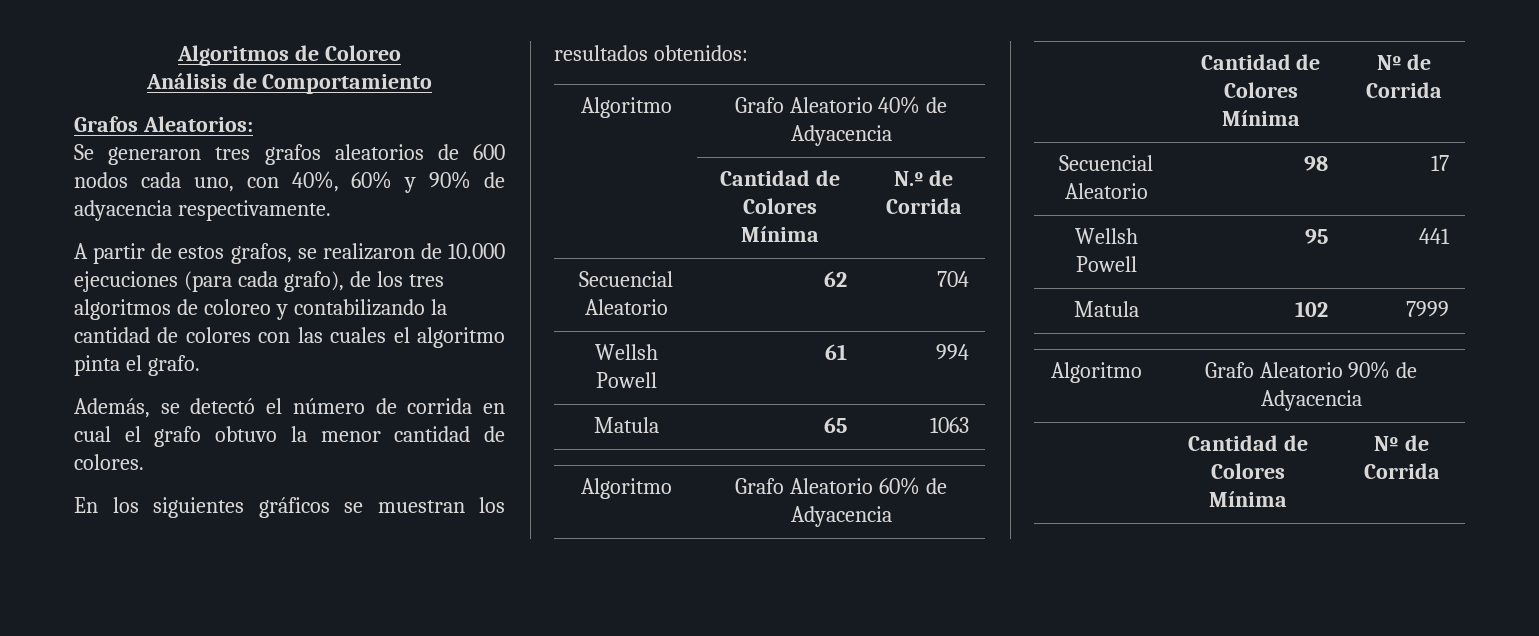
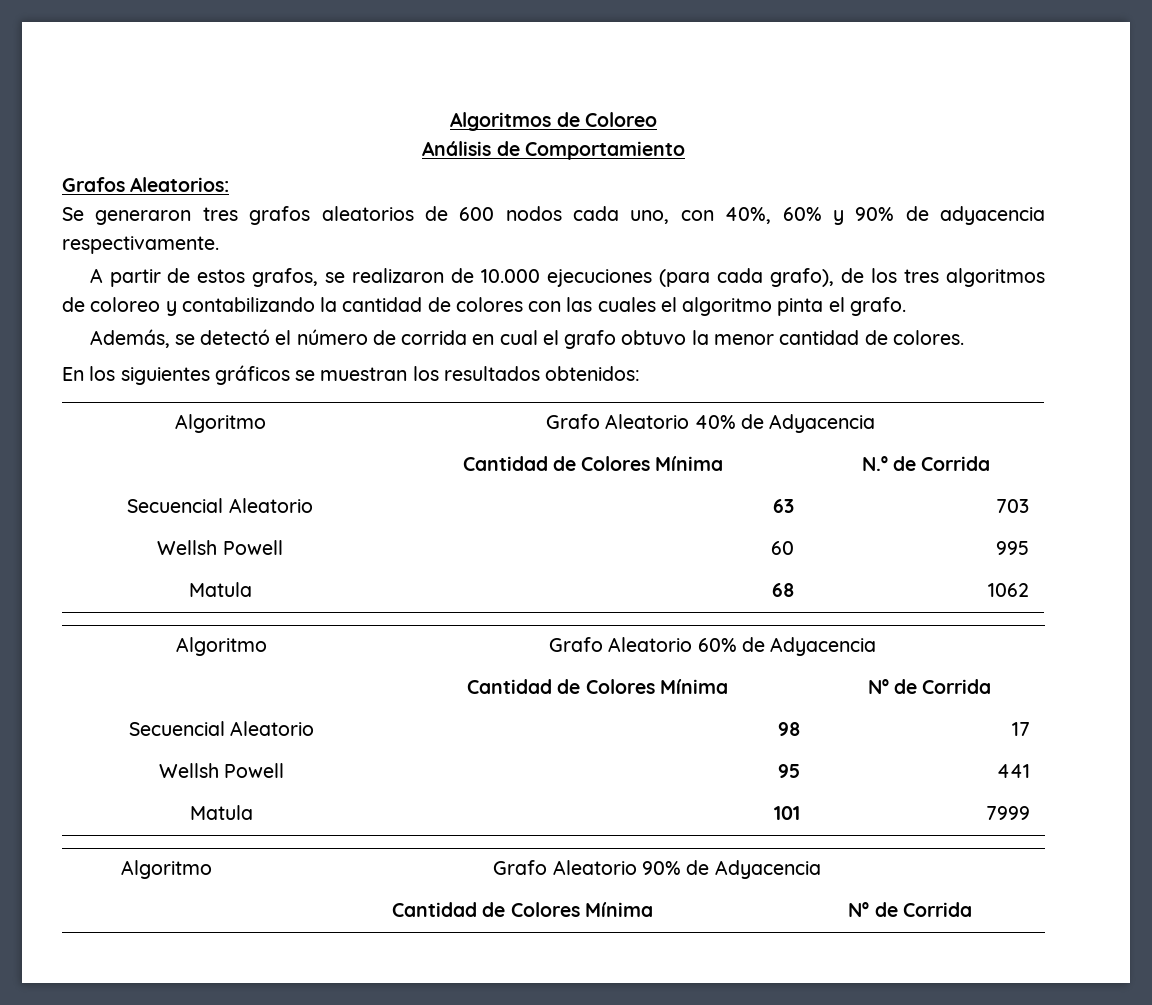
- Secuencial Aleatorio | 62 | 704
- Wellsh Powell | 61 | 994
- Matula | 65 | 1063
+ Secuencial Aleatorio | 63 | 703
+ Wellsh Powell | 60 | 995
+ Matula | 68 | 1062
- Matula | 102 | 7999
+ Matula | 101 | 7999

